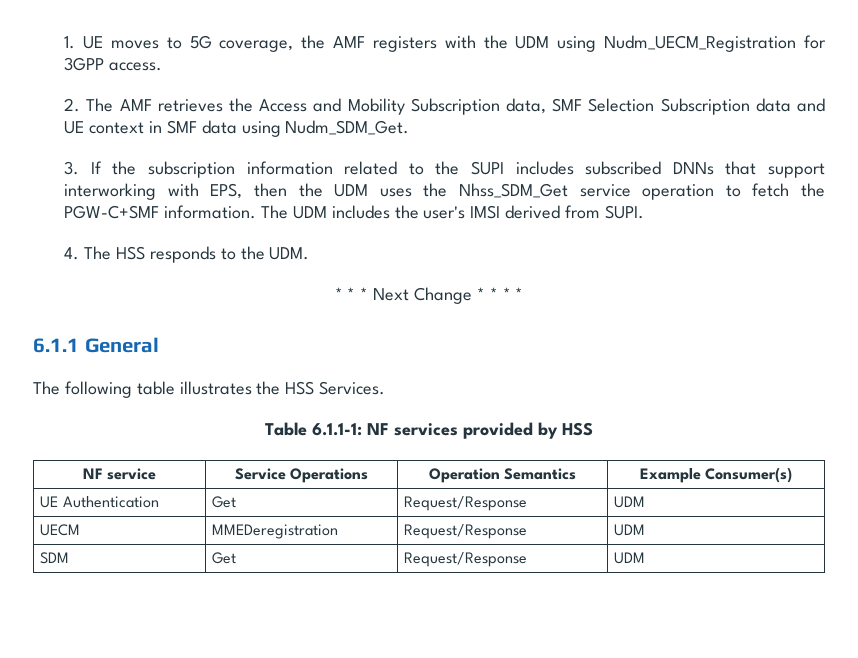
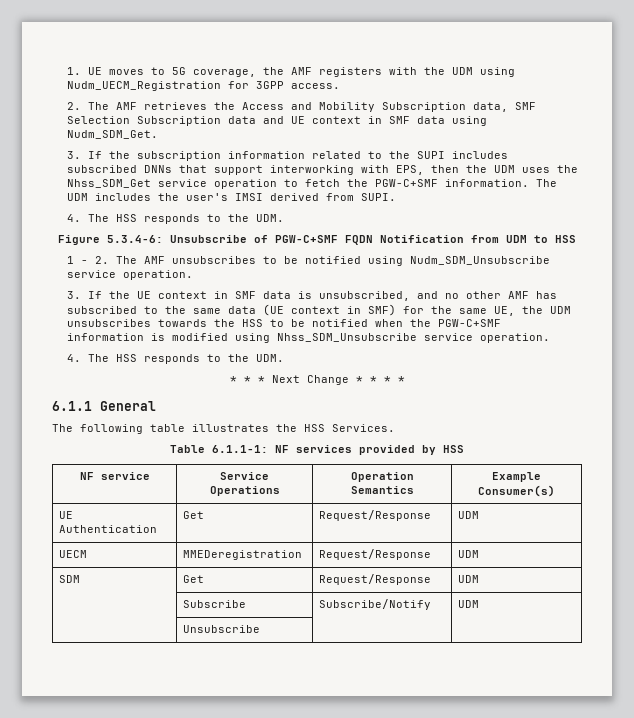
+ Figure 5.3.4-6: Unsubscribe of PGW-C+SMF FQDN Notification from UDM to HSS
+ 1 - 2. The AMF unsubscribes to be notified using Nudm_SDM_Unsubscribe service operation.
+ 3. If the UE context in SMF data is unsubscribed, and no other AMF has subscribed to the same data (UE context in SMF) for the same UE, the UDM unsubscribes towards the HSS to be notified when the PGW-C+SMF information is modified using Nhss_SDM_Unsubscribe service operation.
+ 4. The HSS responds to the UDM.
+ | Subscribe | Subscribe/Notify | UDM
+ | Unsubscribe | |

